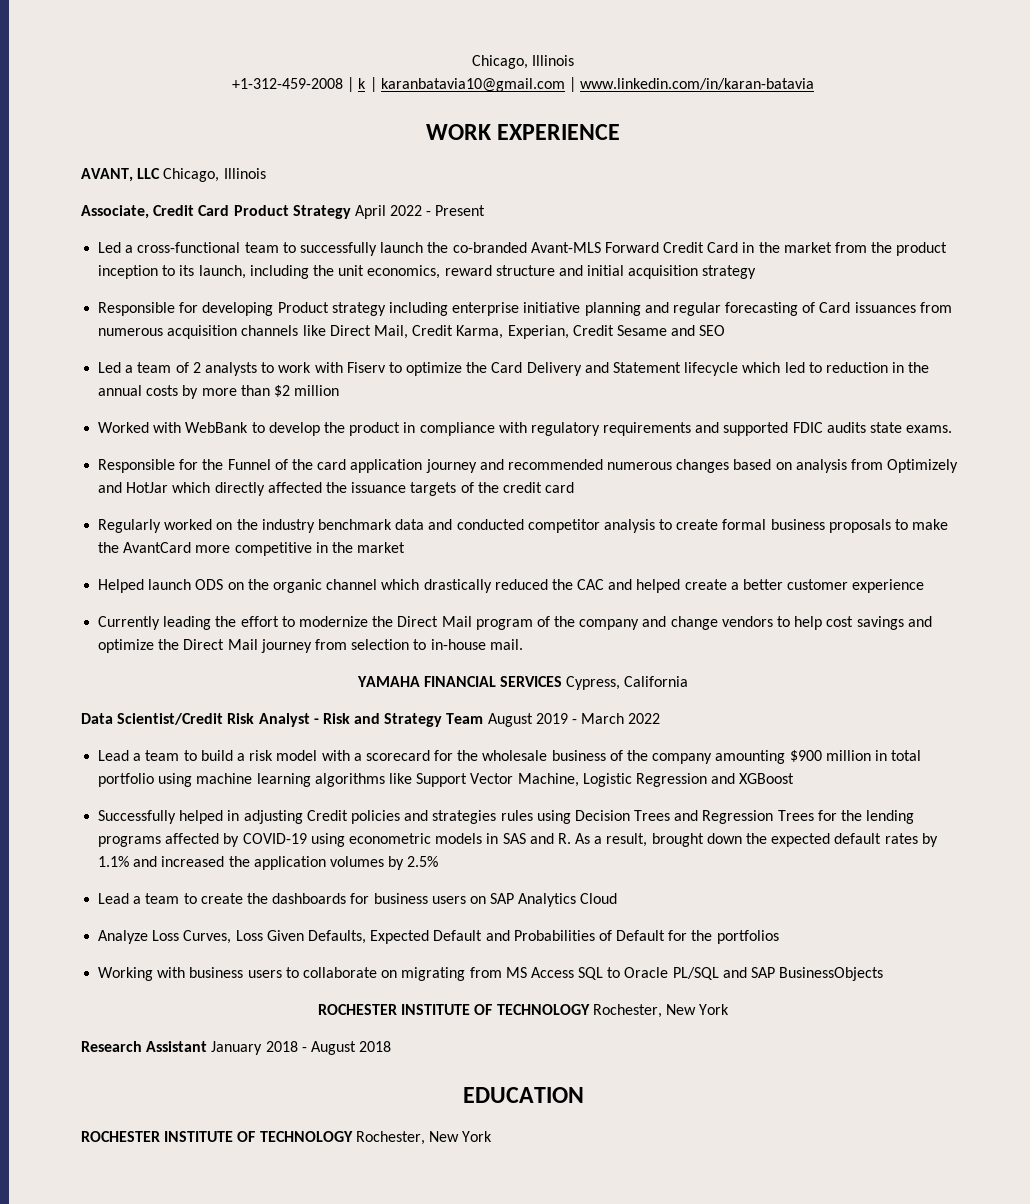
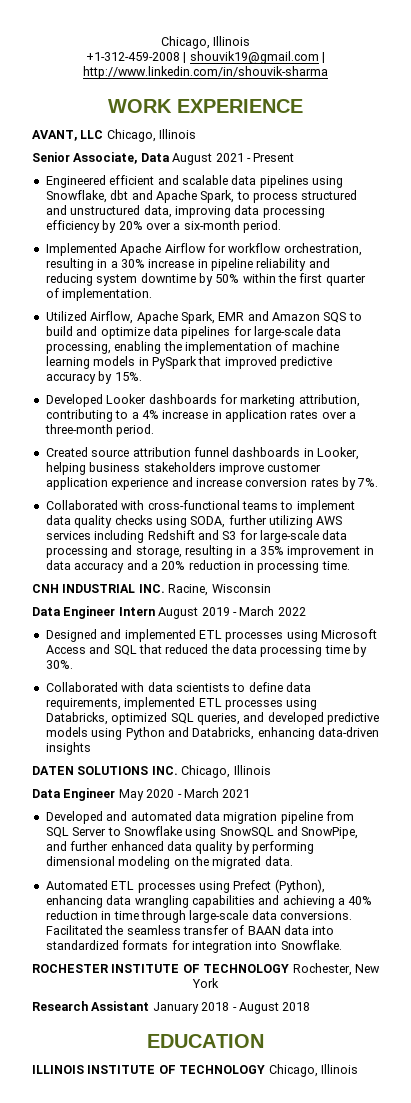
- +1-312-459-2008 | k | karanbatavia10@gmail.com | www.linkedin.com/in/karan-batavia
+ +1-312-459-2008 | shouvik19@gmail.com | http://www.linkedin.com/in/shouvik-sharma
- Associate, Credit Card Product Strategy April 2022 - Present
- Led a cross-functional team to successfully launch the co-branded Avant-MLS Forward Credit Card in the market from the product inception to its launch, including the unit economics, reward structure and initial acquisition strategy
- Responsible for developing Product strategy including enterprise initiative planning and regular forecasting of Card issuances from numerous acquisition channels like Direct Mail, Credit Karma, Experian, Credit Sesame and SEO
- Led a team of 2 analysts to work with Fiserv to optimize the Card Delivery and Statement lifecycle which led to reduction in the annual costs by more than $2 million
- Worked with WebBank to develop the product in compliance with regulatory requirements and supported FDIC audits state exams.
- Responsible for the Funnel of the card application journey and recommended numerous changes based on analysis from Optimizely and HotJar which directly affected the issuance targets of the credit card
- Regularly worked on the industry benchmark data and conducted competitor analysis to create formal business proposals to make the AvantCard more competitive in the market
- Helped launch ODS on the organic channel which drastically reduced the CAC and helped create a better customer experience
- Currently leading the effort to modernize the Direct Mail program of the company and change vendors to help cost savings and optimize the Direct Mail journey from selection to in-house mail.
- YAMAHA FINANCIAL SERVICES Cypress, California
- Data Scientist/Credit Risk Analyst - Risk and Strategy Team August 2019 - March 2022
+ Senior Associate, Data August 2021 - Present
+ Engineered efficient and scalable data pipelines using Snowflake, dbt and Apache Spark, to process structured and unstructured data, improving data processing efficiency by 20% over a six-month period.
+ Implemented Apache Airflow for workflow orchestration, resulting in a 30% increase in pipeline reliability and reducing system downtime by 50% within the first quarter of implementation.
+ Utilized Airflow, Apache Spark, EMR and Amazon SQS to build and optimize data pipelines for large-scale data processing, enabling the implementation of machine learning models in PySpark that improved predictive accuracy by 15%.
+ Developed Looker dashboards for marketing attribution, contributing to a 4% increase in application rates over a three-month period.
+ Created source attribution funnel dashboards in Looker, helping business stakeholders improve customer application experience and increase conversion rates by 7%.
+ Collaborated with cross-functional teams to implement data quality checks using SODA, further utilizing AWS services including Redshift and S3 for large-scale data processing and storage, resulting in a 35% improvement in data accuracy and a 20% reduction in processing time.
+ CNH INDUSTRIAL INC. Racine, Wisconsin
+ Data Engineer Intern August 2019 - March 2022
- Lead a team to build a risk model with a scorecard for the wholesale business of the company amounting $900 million in total portfolio using machine learning algorithms like Support Vector Machine, Logistic Regression and XGBoost
- Successfully helped in adjusting Credit policies and strategies rules using Decision Trees and Regression Trees for the lending programs affected by COVID-19 using econometric models in SAS and R. As a result, brought down the expected default rates by 1.1% and increased the application volumes by 2.5%
- Lead a team to create the dashboards for business users on SAP Analytics Cloud
- Analyze Loss Curves, Loss Given Defaults, Expected Default and Probabilities of Default for the portfolios
- Working with business users to collaborate on migrating from MS Access SQL to Oracle PL/SQL and SAP BusinessObjects
+ Designed and implemented ETL processes using Microsoft Access and SQL that reduced the data processing time by 30%.
+ Collaborated with data scientists to define data requirements, implemented ETL processes using Databricks, optimized SQL queries, and developed predictive models using Python and Databricks, enhancing data-driven insights
+ DATEN SOLUTIONS INC. Chicago, Illinois
+ Data Engineer May 2020 - March 2021
+ Developed and automated data migration pipeline from SQL Server to Snowflake using SnowSQL and SnowPipe, and further enhanced data quality by performing dimensional modeling on the migrated data.
+ Automated ETL processes using Prefect (Python), enhancing data wrangling capabilities and achieving a 40% reduction in time through large-scale data conversions. Facilitated the seamless transfer of BAAN data into standardized formats for integration into Snowflake.
  EDUCATION
- ROCHESTER INSTITUTE OF TECHNOLOGY Rochester, New York
+ ILLINOIS INSTITUTE OF TECHNOLOGY Chicago, Illinois

